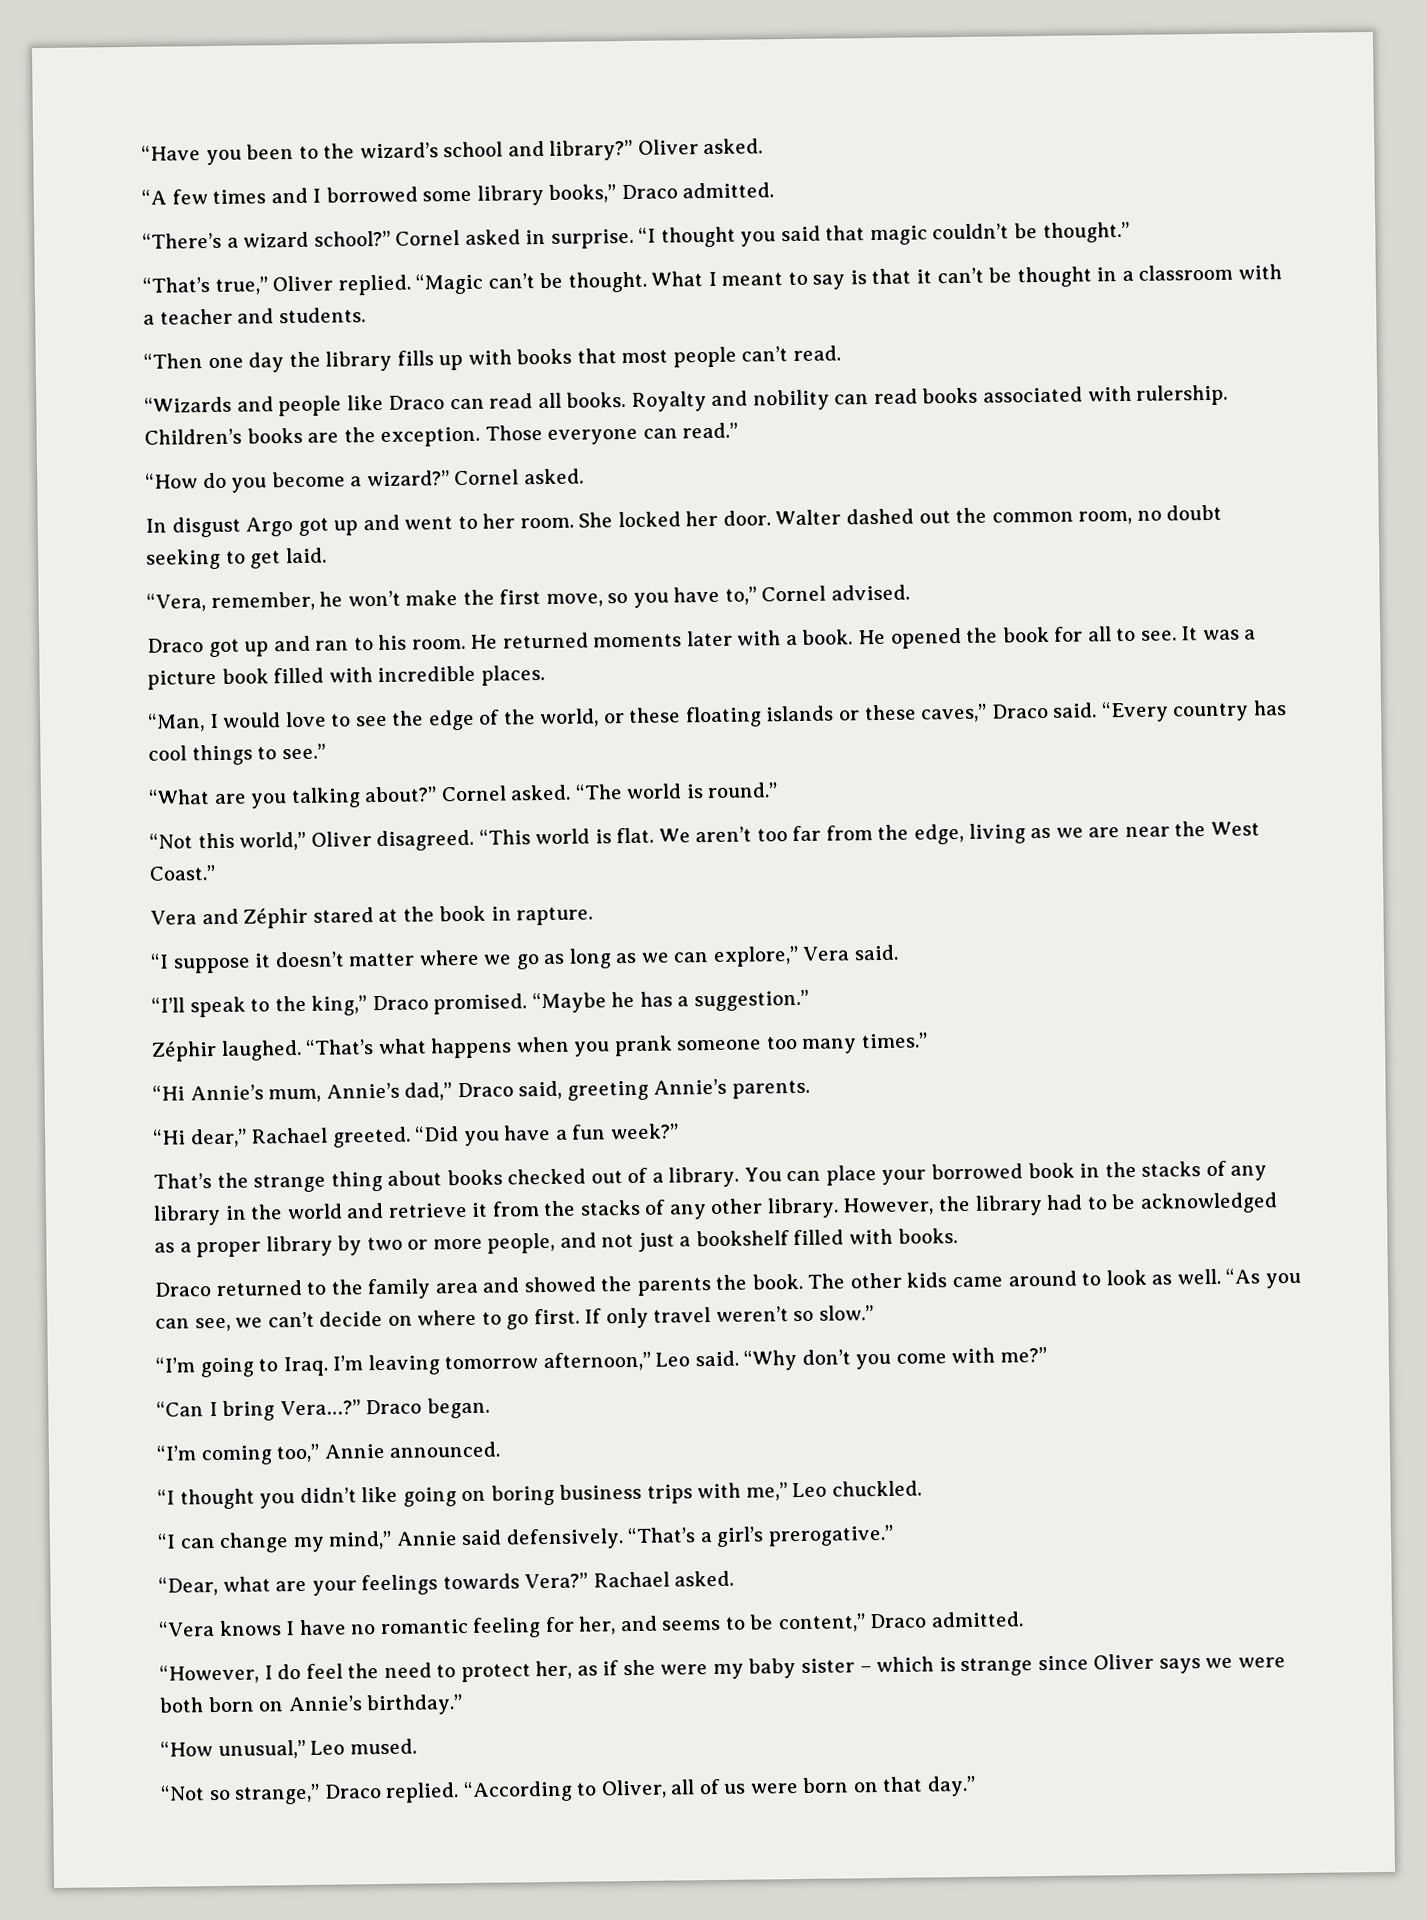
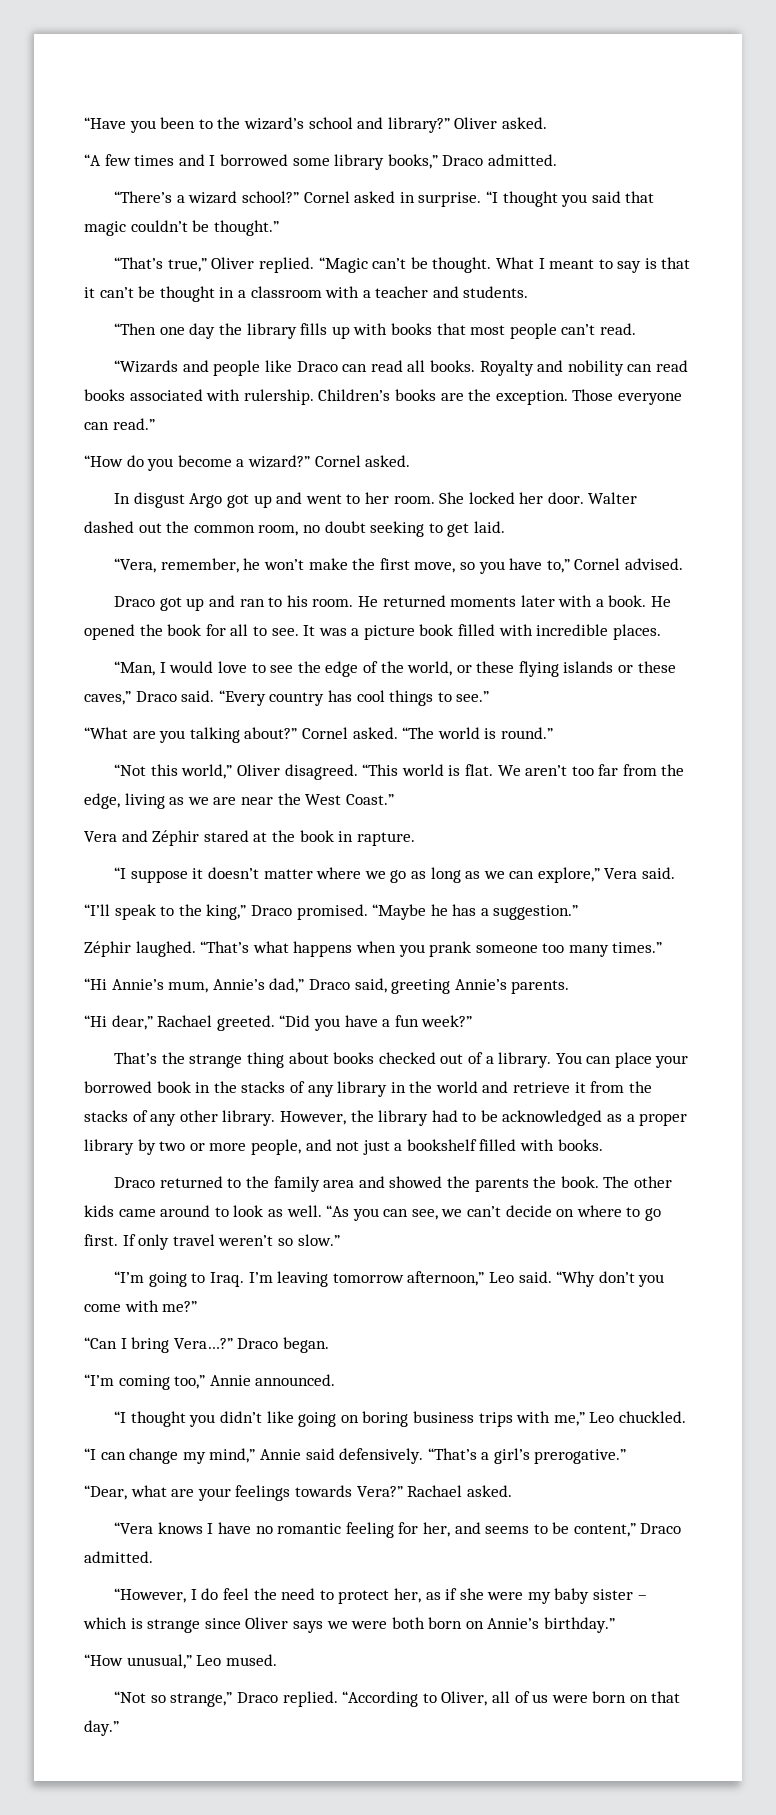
- “Man, I would love to see the edge of the world, or these floating islands or these caves,” Draco said.
+ “Man, I would love to see the edge of the world, or these flying islands or these caves,” Draco said.

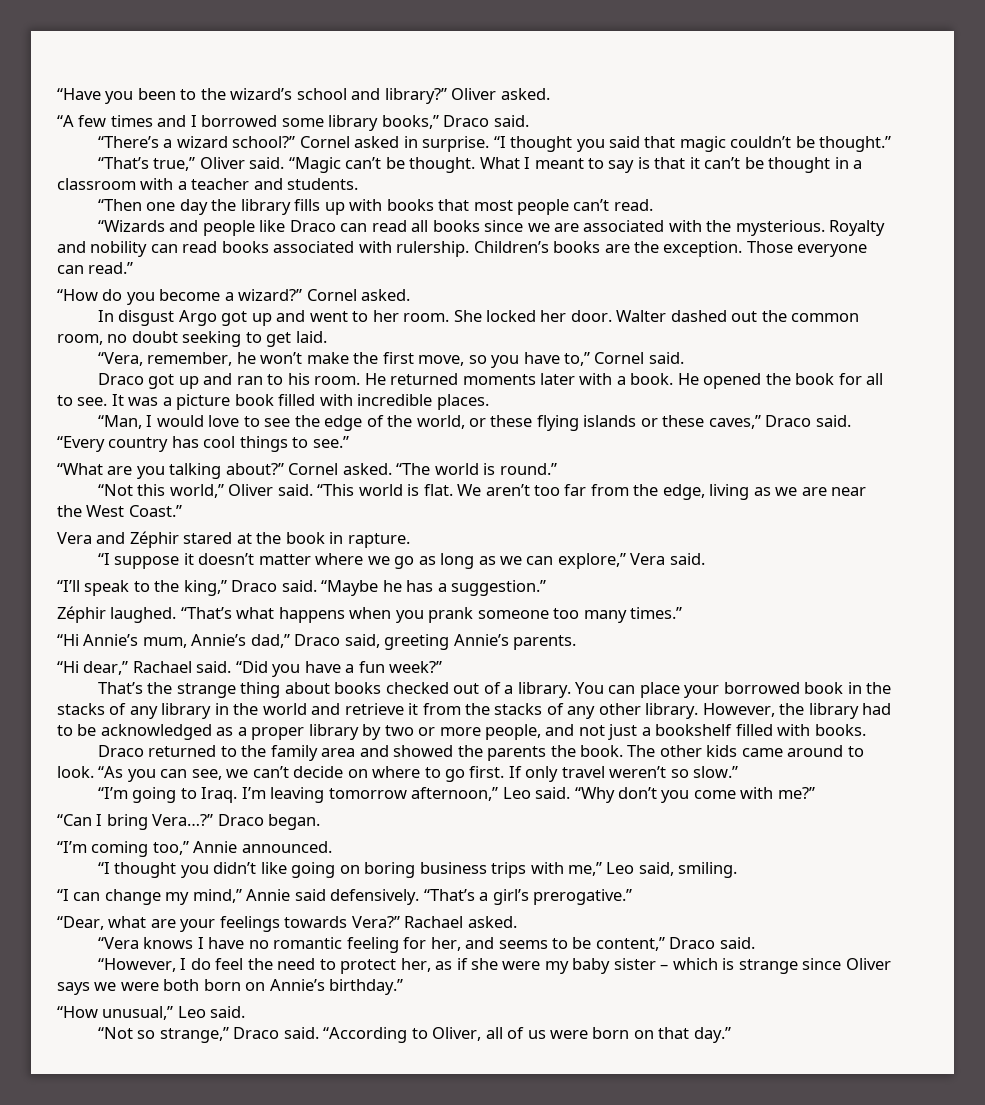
- “A few times and I borrowed some library books,” Draco admitted.
+ “A few times and I borrowed some library books,” Draco said.
- “That’s true,” Oliver replied.
+ “That’s true,” Oliver said.
- “Wizards and people like Draco can read all books.
+ “Wizards and people like Draco can read all books since we are associated with the mysterious.
- “Vera, remember, he won’t make the first move, so you have to,” Cornel advised.
+ “Vera, remember, he won’t make the first move, so you have to,” Cornel said.
- “Not this world,” Oliver disagreed.
+ “Not this world,” Oliver said.
- “I’ll speak to the king,” Draco promised.
+ “I’ll speak to the king,” Draco said.
- “Hi dear,” Rachael greeted.
+ “Hi dear,” Rachael said.
- The other kids came around to look as well.
+ The other kids came around to look.
- “I thought you didn’t like going on boring business trips with me,” Leo chuckled.
+ “I thought you didn’t like going on boring business trips with me,” Leo said, smiling.
- “Vera knows I have no romantic feeling for her, and seems to be content,” Draco admitted.
+ “Vera knows I have no romantic feeling for her, and seems to be content,” Draco said.
- “How unusual,” Leo mused.
+ “How unusual,” Leo said.
- “Not so strange,” Draco replied.
+ “Not so strange,” Draco said.

